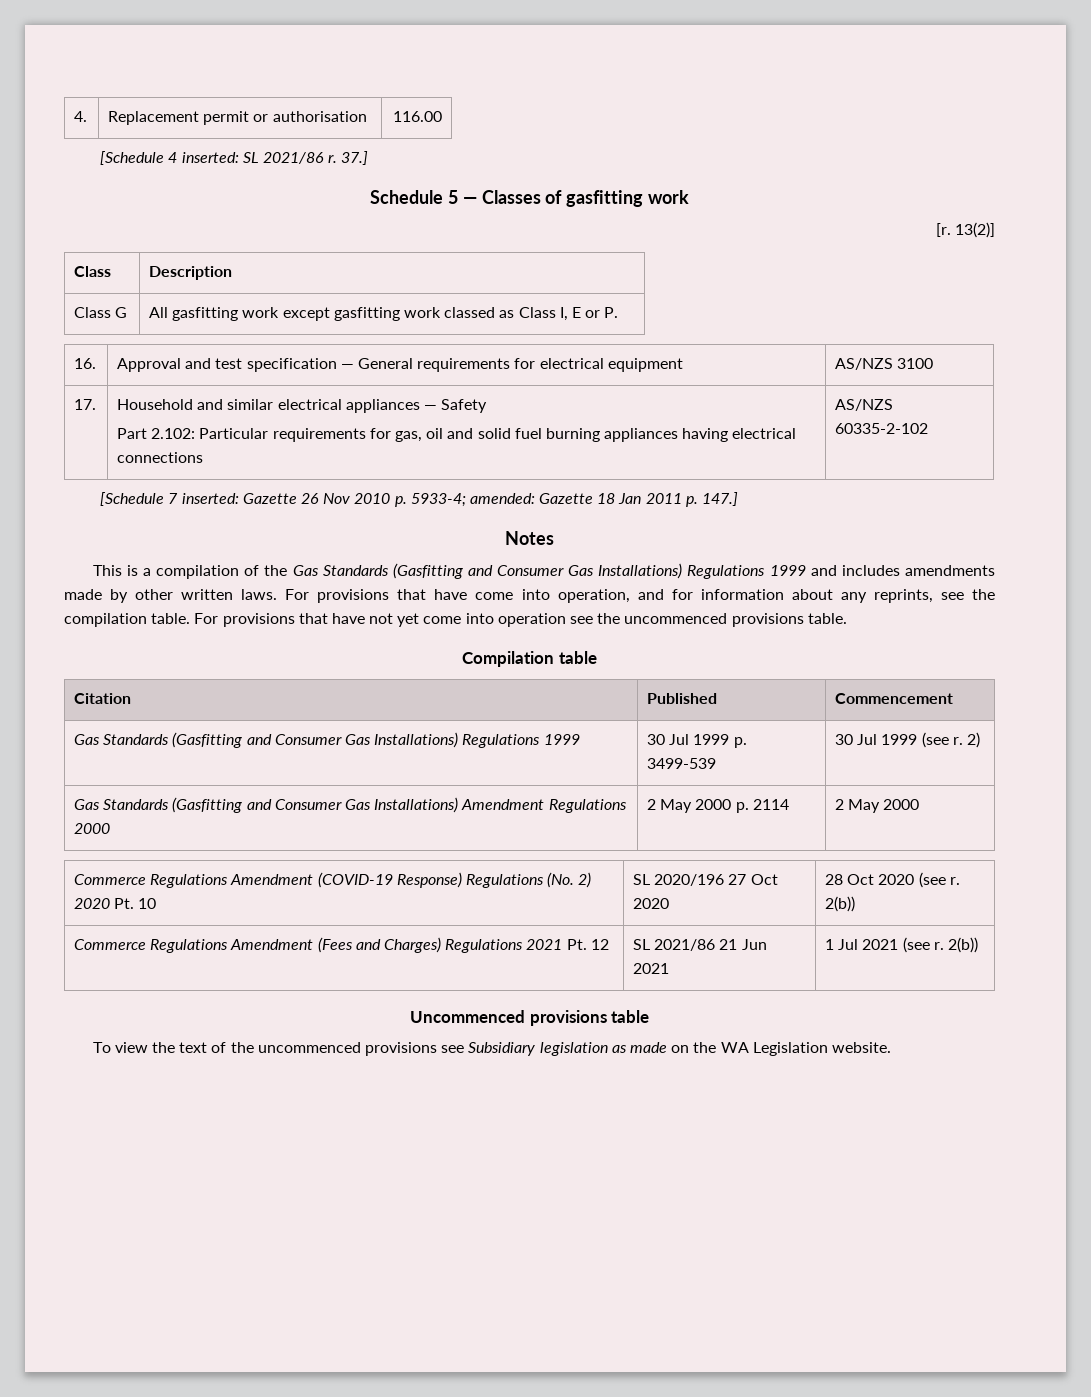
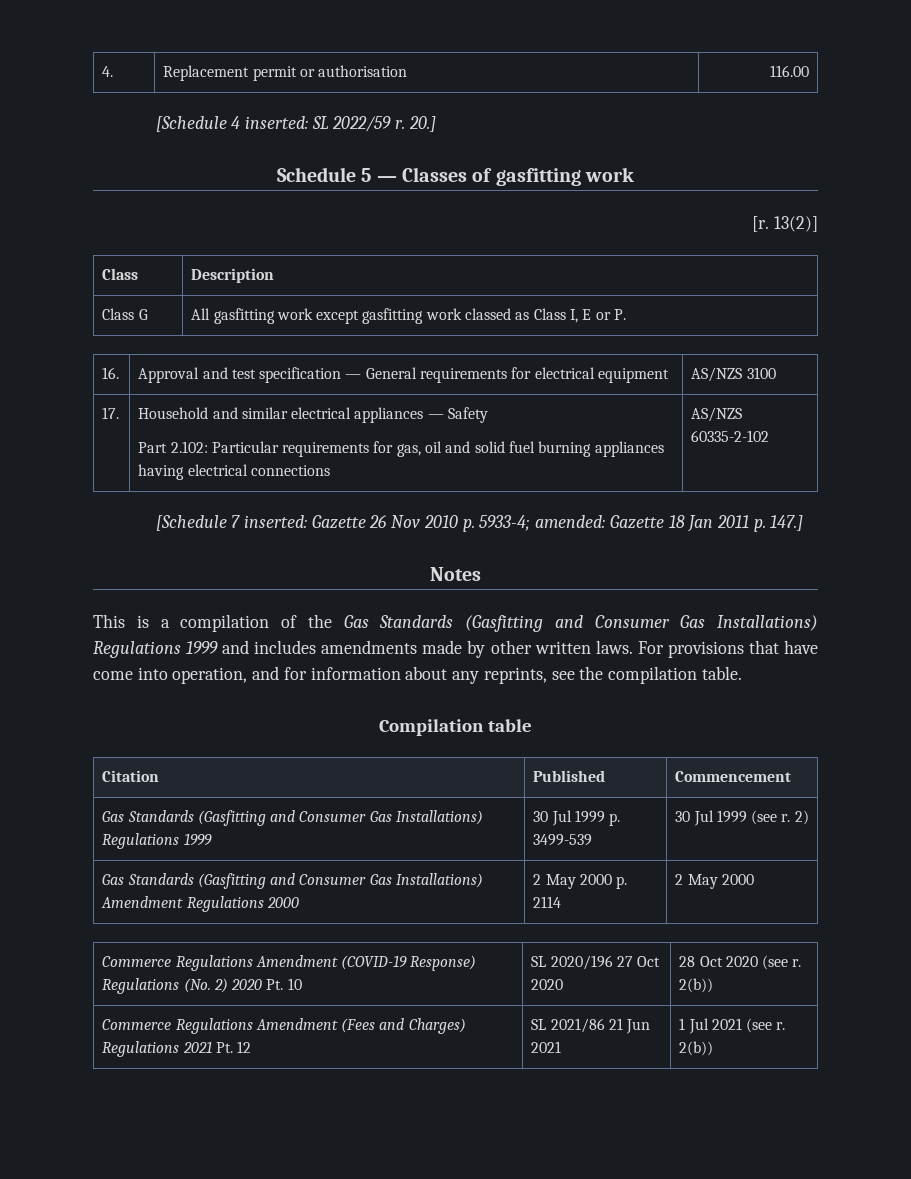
- [Schedule 4 inserted: SL 2021/86 r. 37.]
+ [Schedule 4 inserted: SL 2022/59 r. 20.]
- For provisions that have not yet come into operation see the uncommenced provisions table.
- Uncommenced provisions table
- To view the text of the uncommenced provisions see Subsidiary legislation as made on the WA Legislation website.

